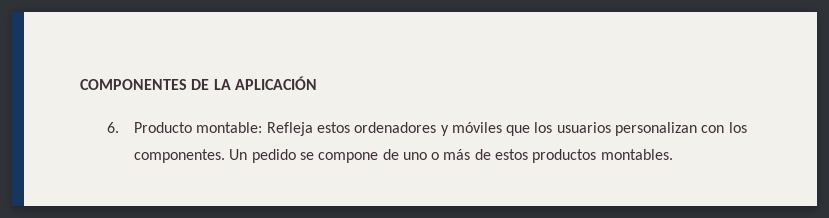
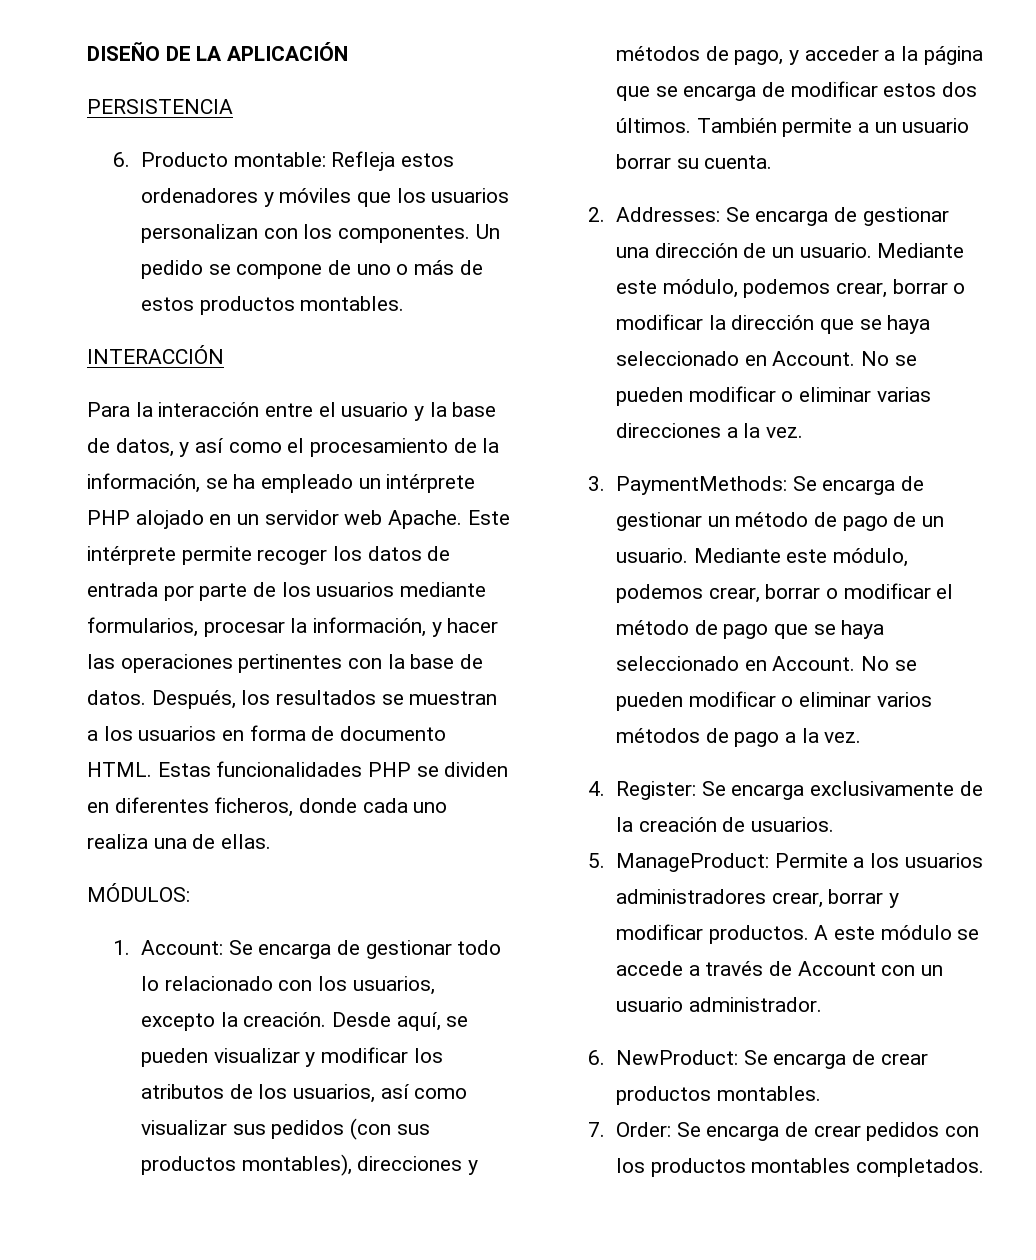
- COMPONENTES DE LA APLICACIÓN
+ DISEÑO DE LA APLICACIÓN
+ PERSISTENCIA
+ INTERACCIÓN
+ Para la interacción entre el usuario y la base de datos, y así como el procesamiento de la información, se ha empleado un intérprete PHP alojado en un servidor web Apache. Este intérprete permite recoger los datos de entrada por parte de los usuarios mediante formularios, procesar la información, y hacer las operaciones pertinentes con la base de datos. Después, los resultados se muestran a los usuarios en forma de documento HTML. Estas funcionalidades PHP se dividen en diferentes ficheros, donde cada uno realiza una de ellas.
+ MÓDULOS:
+ 1. Account: Se encarga de gestionar todo lo relacionado con los usuarios, excepto la creación. Desde aquí, se pueden visualizar y modificar los atributos de los usuarios, así como visualizar sus pedidos (con sus productos montables), direcciones y métodos de pago, y acceder a la página que se encarga de modificar estos dos últimos. También permite a un usuario borrar su cuenta.
+ 2. Addresses: Se encarga de gestionar una dirección de un usuario. Mediante este módulo, podemos crear, borrar o modificar la dirección que se haya seleccionado en Account. No se pueden modificar o eliminar varias direcciones a la vez.
+ 3. PaymentMethods: Se encarga de gestionar un método de pago de un usuario. Mediante este módulo, podemos crear, borrar o modificar el método de pago que se haya seleccionado en Account. No se pueden modificar o eliminar varios métodos de pago a la vez.
+ 4. Register: Se encarga exclusivamente de la creación de usuarios.
+ 5. ManageProduct: Permite a los usuarios administradores crear, borrar y modificar productos. A este módulo se accede a través de Account con un usuario administrador.
+ 6. NewProduct: Se encarga de crear productos montables.
+ 7. Order: Se encarga de crear pedidos con los productos montables completados.

